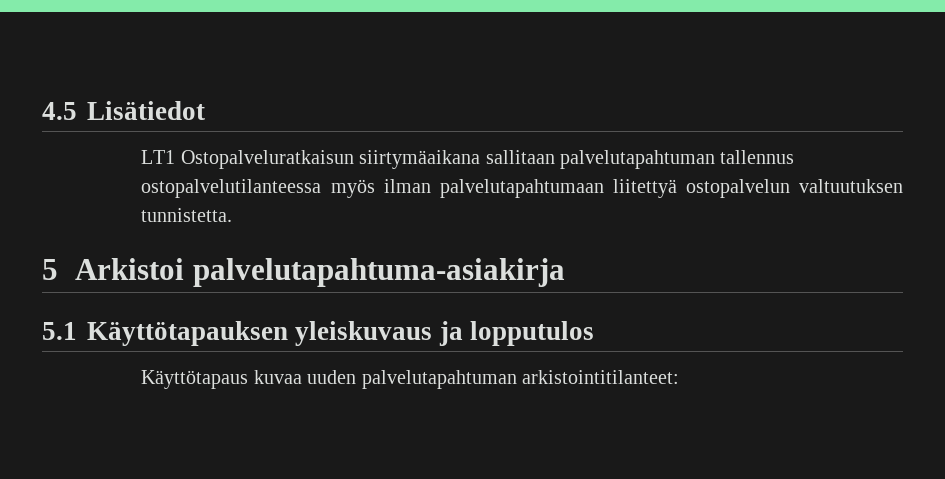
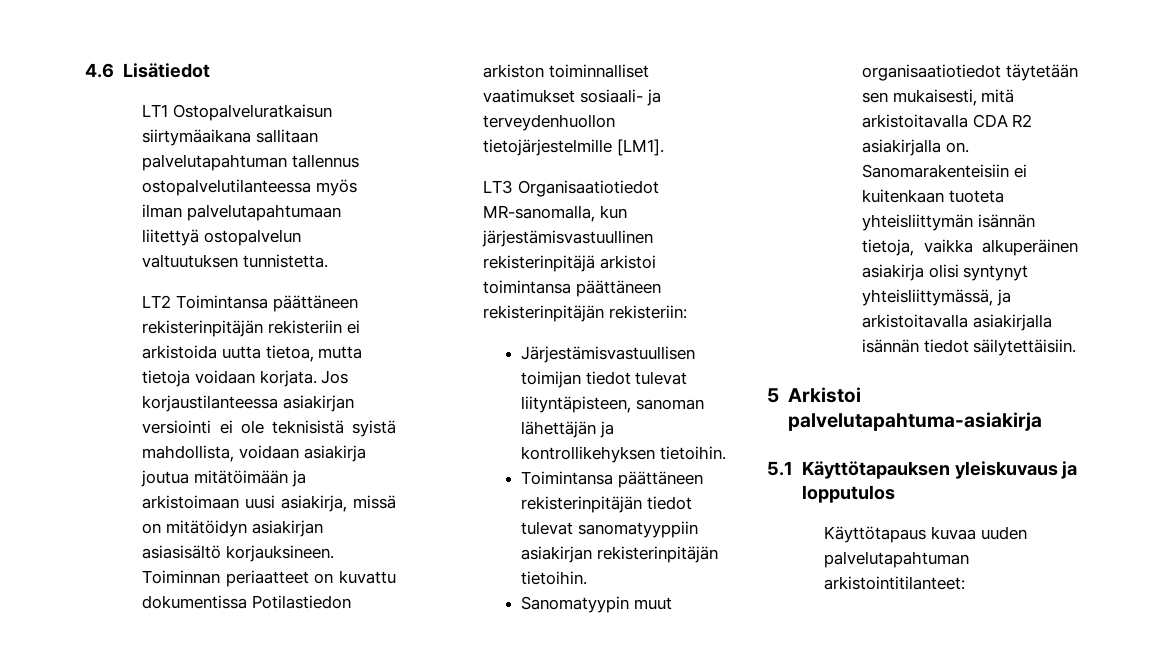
- 4.5 Lisätiedot
+ 4.6 Lisätiedot
+ LT2 Toimintansa päättäneen rekisterinpitäjän rekisteriin ei arkistoida uutta tietoa, mutta tietoja voidaan korjata. Jos korjaustilanteessa asiakirjan versiointi ei ole teknisistä syistä mahdollista, voidaan asiakirja joutua mitätöimään ja arkistoimaan uusi asiakirja, missä on mitätöidyn asiakirjan asiasisältö korjauksineen. Toiminnan periaatteet on kuvattu dokumentissa Potilastiedon arkiston toiminnalliset vaatimukset sosiaali- ja terveydenhuollon tietojärjestelmille [LM1].
+ LT3 Organisaatiotiedot MR-sanomalla, kun järjestämisvastuullinen rekisterinpitäjä arkistoi toimintansa päättäneen rekisterinpitäjän rekisteriin:
+ Järjestämisvastuullisen toimijan tiedot tulevat liityntäpisteen, sanoman lähettäjän ja kontrollikehyksen tietoihin.
+ Toimintansa päättäneen rekisterinpitäjän tiedot tulevat sanomatyyppiin asiakirjan rekisterinpitäjän tietoihin.
+ Sanomatyypin muut organisaatiotiedot täytetään sen mukaisesti, mitä arkistoitavalla CDA R2 asiakirjalla on. Sanomarakenteisiin ei kuitenkaan tuoteta yhteisliittymän isännän tietoja, vaikka alkuperäinen asiakirja olisi syntynyt yhteisliittymässä, ja arkistoitavalla asiakirjalla isännän tiedot säilytettäisiin.

